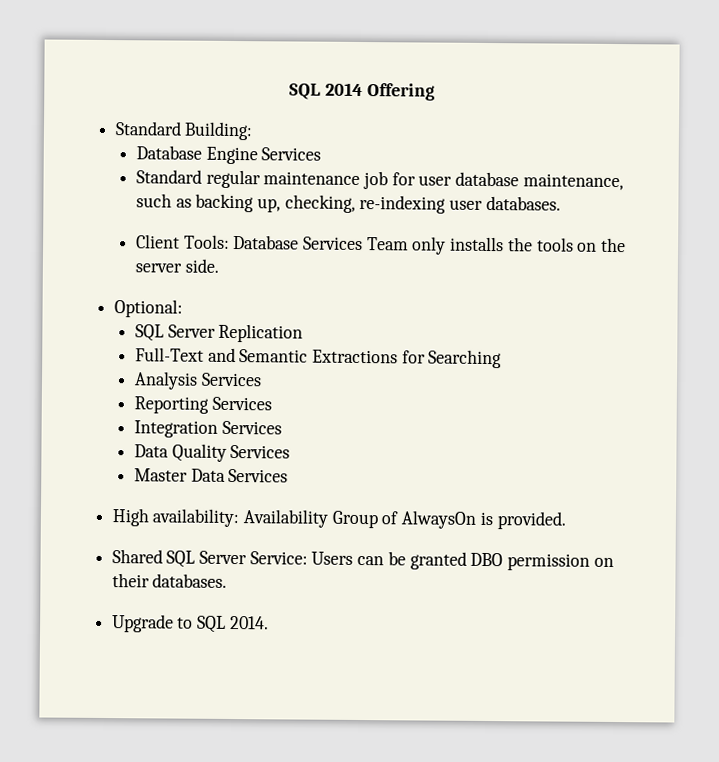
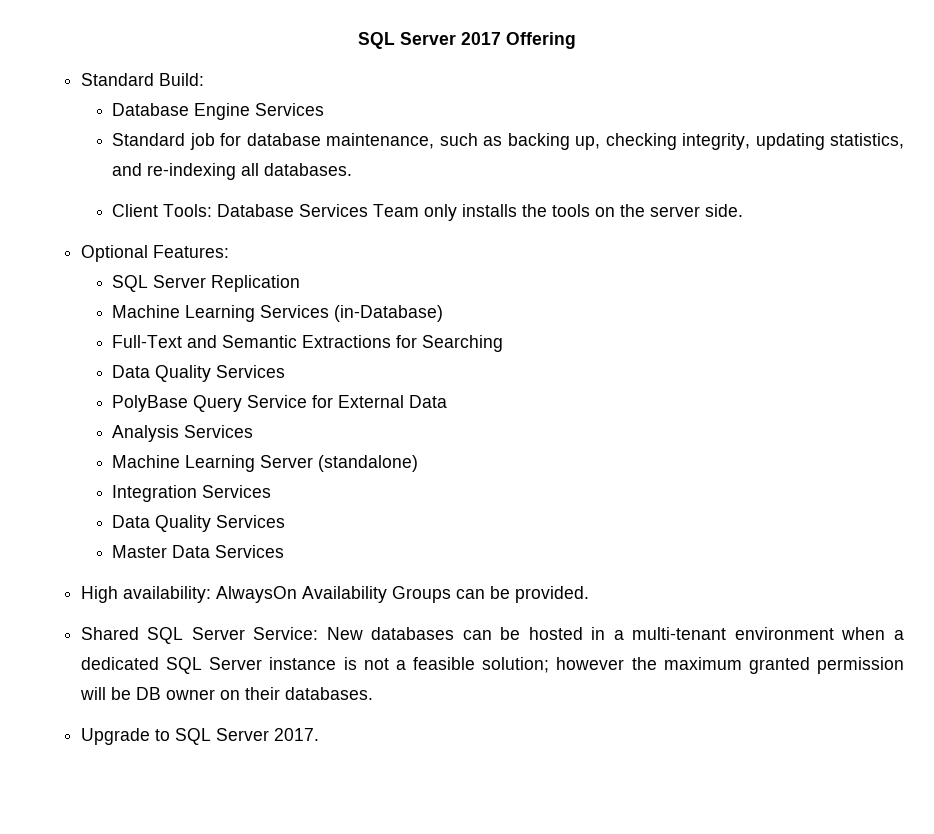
- SQL 2014 Offering
+ SQL Server 2017 Offering
- Standard Building:
+ Standard Build:
- Standard regular maintenance job for user database maintenance, such as backing up, checking, re-indexing user databases.
+ Standard job for database maintenance, such as backing up, checking integrity, updating statistics, and re-indexing all databases.
- Optional:
+ Optional Features:
+ Machine Learning Services (in-Database)
  Full-Text and Semantic Extractions for Searching
+ Data Quality Services
+ PolyBase Query Service for External Data
  Analysis Services
- Reporting Services
+ Machine Learning Server (standalone)
- High availability: Availability Group of AlwaysOn is provided.
+ High availability: AlwaysOn Availability Groups can be provided.
- Shared SQL Server Service: Users can be granted DBO permission on their databases.
+ Shared SQL Server Service: New databases can be hosted in a multi-tenant environment when a dedicated SQL Server instance is not a feasible solution; however the maximum granted permission will be DB owner on their databases.
- Upgrade to SQL 2014.
+ Upgrade to SQL Server 2017.

